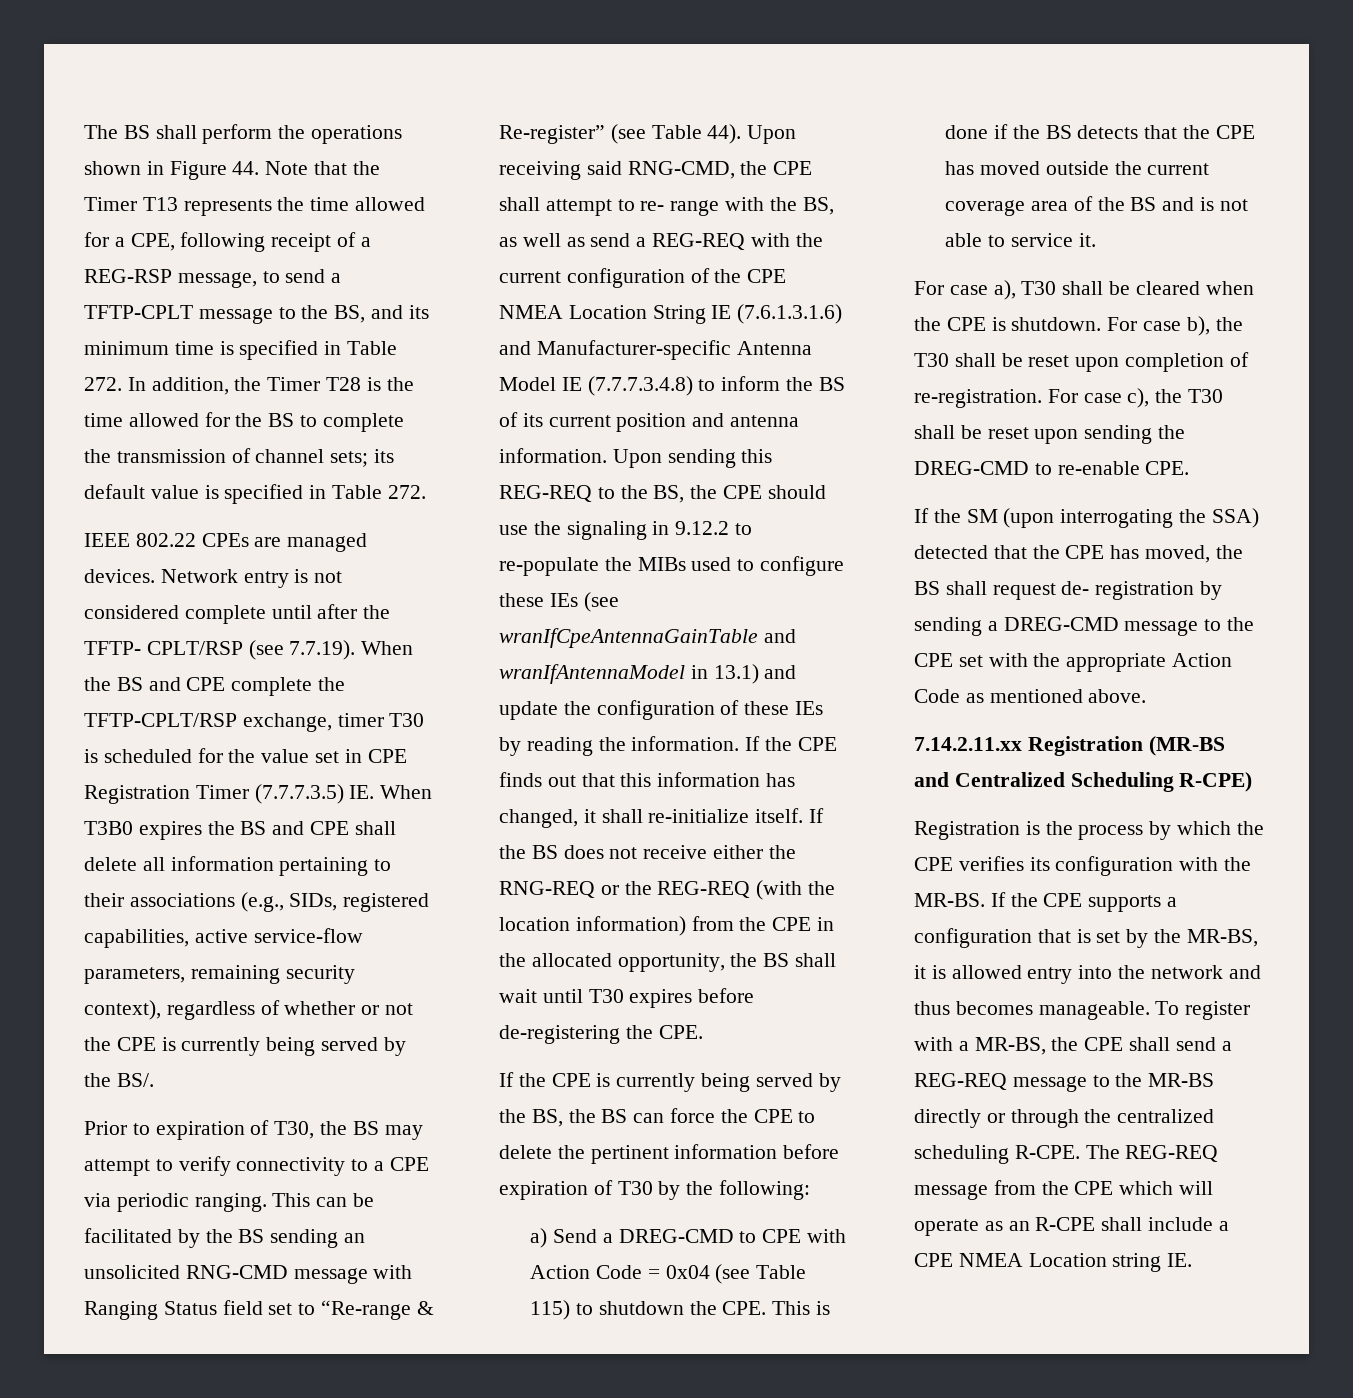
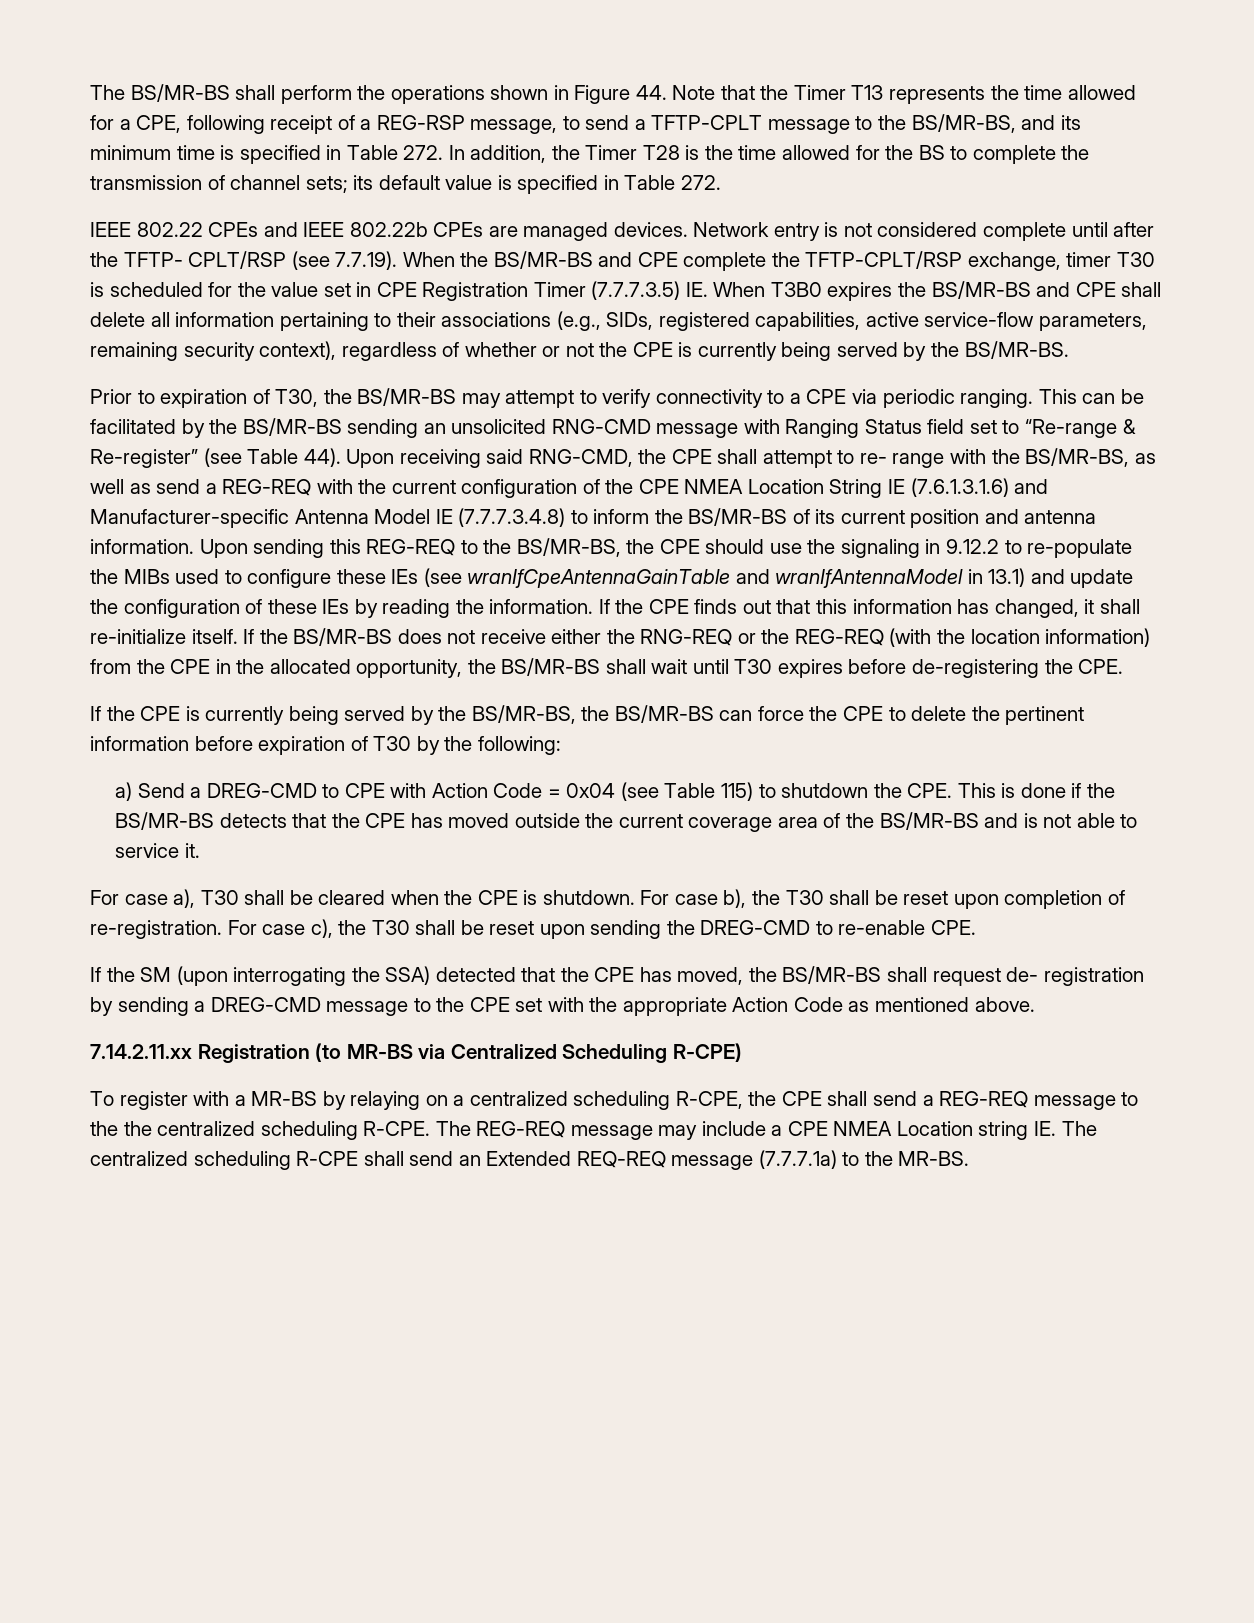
- The BS shall perform the operations shown in Figure 44. Note that the Timer T13 represents the time allowed for a CPE, following receipt of a REG-RSP message, to send a TFTP-CPLT message to the BS, and its minimum time is specified in Table 272. In addition, the Timer T28 is the time allowed for the BS to complete the transmission of channel sets;
+ The BS/MR-BS shall perform the operations shown in Figure 44. Note that the Timer T13 represents the time allowed for a CPE, following receipt of a REG-RSP message, to send a TFTP-CPLT message to the BS/MR-BS, and its minimum time is specified in Table 272. In addition, the Timer T28 is the time allowed for the BS to complete the transmission of channel sets;
- IEEE 802.22 CPEs are managed devices.
+ IEEE 802.22 CPEs and IEEE 802.22b CPEs are managed devices.
- Network entry is not considered complete until after the TFTP- CPLT/RSP (see 7.7.19). When the BS and CPE complete the TFTP-CPLT/RSP exchange, timer T30 is scheduled for the value set in CPE Registration Timer (7.7.7.3.5) IE. When T3B0 expires the BS and CPE shall delete all information pertaining to their associations (e.g., SIDs, registered capabilities, active service-flow parameters, remaining security context), regardless of whether or not the CPE is currently being served by the BS/.
+ Network entry is not considered complete until after the TFTP- CPLT/RSP (see 7.7.19). When the BS/MR-BS and CPE complete the TFTP-CPLT/RSP exchange, timer T30 is scheduled for the value set in CPE Registration Timer (7.7.7.3.5) IE. When T3B0 expires the BS/MR-BS and CPE shall delete all information pertaining to their associations (e.g., SIDs, registered capabilities, active service-flow parameters, remaining security context), regardless of whether or not the CPE is currently being served by the BS/MR-BS.
- Prior to expiration of T30, the BS may attempt to verify connectivity to a CPE via periodic ranging.
+ Prior to expiration of T30, the BS/MR-BS may attempt to verify connectivity to a CPE via periodic ranging.
- This can be facilitated by the BS sending an unsolicited RNG-CMD message with Ranging Status field set to “Re-range & Re-register” (see Table 44).
+ This can be facilitated by the BS/MR-BS sending an unsolicited RNG-CMD message with Ranging Status field set to “Re-range & Re-register” (see Table 44).
- Upon receiving said RNG-CMD, the CPE shall attempt to re- range with the BS, as well as send a REG-REQ with the current configuration of the CPE NMEA Location String IE (7.6.1.3.1.6) and Manufacturer-specific Antenna Model IE (7.7.7.3.4.8) to inform the BS of its current position and antenna information.
+ Upon receiving said RNG-CMD, the CPE shall attempt to re- range with the BS/MR-BS, as well as send a REG-REQ with the current configuration of the CPE NMEA Location String IE (7.6.1.3.1.6) and Manufacturer-specific Antenna Model IE (7.7.7.3.4.8) to inform the BS/MR-BS of its current position and antenna information.
- Upon sending this REG-REQ to the BS, the CPE should use the signaling in 9.12.2 to re-populate the MIBs used to configure these IEs (see wranIfCpeAntennaGainTable and wranIfAntennaModel in 13.1) and update the configuration of these IEs by reading the information.
+ Upon sending this REG-REQ to the BS/MR-BS, the CPE should use the signaling in 9.12.2 to re-populate the MIBs used to configure these IEs (see wranIfCpeAntennaGainTable and wranIfAntennaModel in 13.1) and update the configuration of these IEs by reading the information.
- If the BS does not receive either the RNG-REQ or the REG-REQ (with the location information) from the CPE in the allocated opportunity, the BS shall wait until T30 expires before de-registering the CPE.
+ If the BS/MR-BS does not receive either the RNG-REQ or the REG-REQ (with the location information) from the CPE in the allocated opportunity, the BS/MR-BS shall wait until T30 expires before de-registering the CPE.
- If the CPE is currently being served by the BS, the BS can force the CPE to delete the pertinent information before expiration of T30 by the following:
+ If the CPE is currently being served by the BS/MR-BS, the BS/MR-BS can force the CPE to delete the pertinent information before expiration of T30 by the following:
- a) Send a DREG-CMD to CPE with Action Code = 0x04 (see Table 115) to shutdown the CPE. This is done if the BS detects that the CPE has moved outside the current coverage area of the BS and is not able to service it.
+ a) Send a DREG-CMD to CPE with Action Code = 0x04 (see Table 115) to shutdown the CPE. This is done if the BS/MR-BS detects that the CPE has moved outside the current coverage area of the BS/MR-BS and is not able to service it.
- If the SM (upon interrogating the SSA) detected that the CPE has moved, the BS shall request de- registration by sending a DREG-CMD message to the CPE set with the appropriate Action Code as mentioned above.
+ If the SM (upon interrogating the SSA) detected that the CPE has moved, the BS/MR-BS shall request de- registration by sending a DREG-CMD message to the CPE set with the appropriate Action Code as mentioned above.
- 7.14.2.11.xx Registration (MR-BS and Centralized Scheduling R-CPE)
+ 7.14.2.11.xx Registration (to MR-BS via Centralized Scheduling R-CPE)
- Registration is the process by which the CPE verifies its configuration with the MR-BS. If the CPE supports a configuration that is set by the MR-BS, it is allowed entry into the network and thus becomes manageable. To register with a MR-BS, the CPE shall send a REG-REQ message to the MR-BS directly or through the centralized scheduling R-CPE.
+ To register with a MR-BS by relaying on a centralized scheduling R-CPE, the CPE shall send a REG-REQ message to the the centralized scheduling R-CPE.
- The REG-REQ message from the CPE which will operate as an R-CPE shall include a CPE NMEA Location string IE.
+ The REG-REQ message may include a CPE NMEA Location string IE. The centralized scheduling R-CPE shall send an Extended REQ-REQ message (7.7.7.1a) to the MR-BS.

